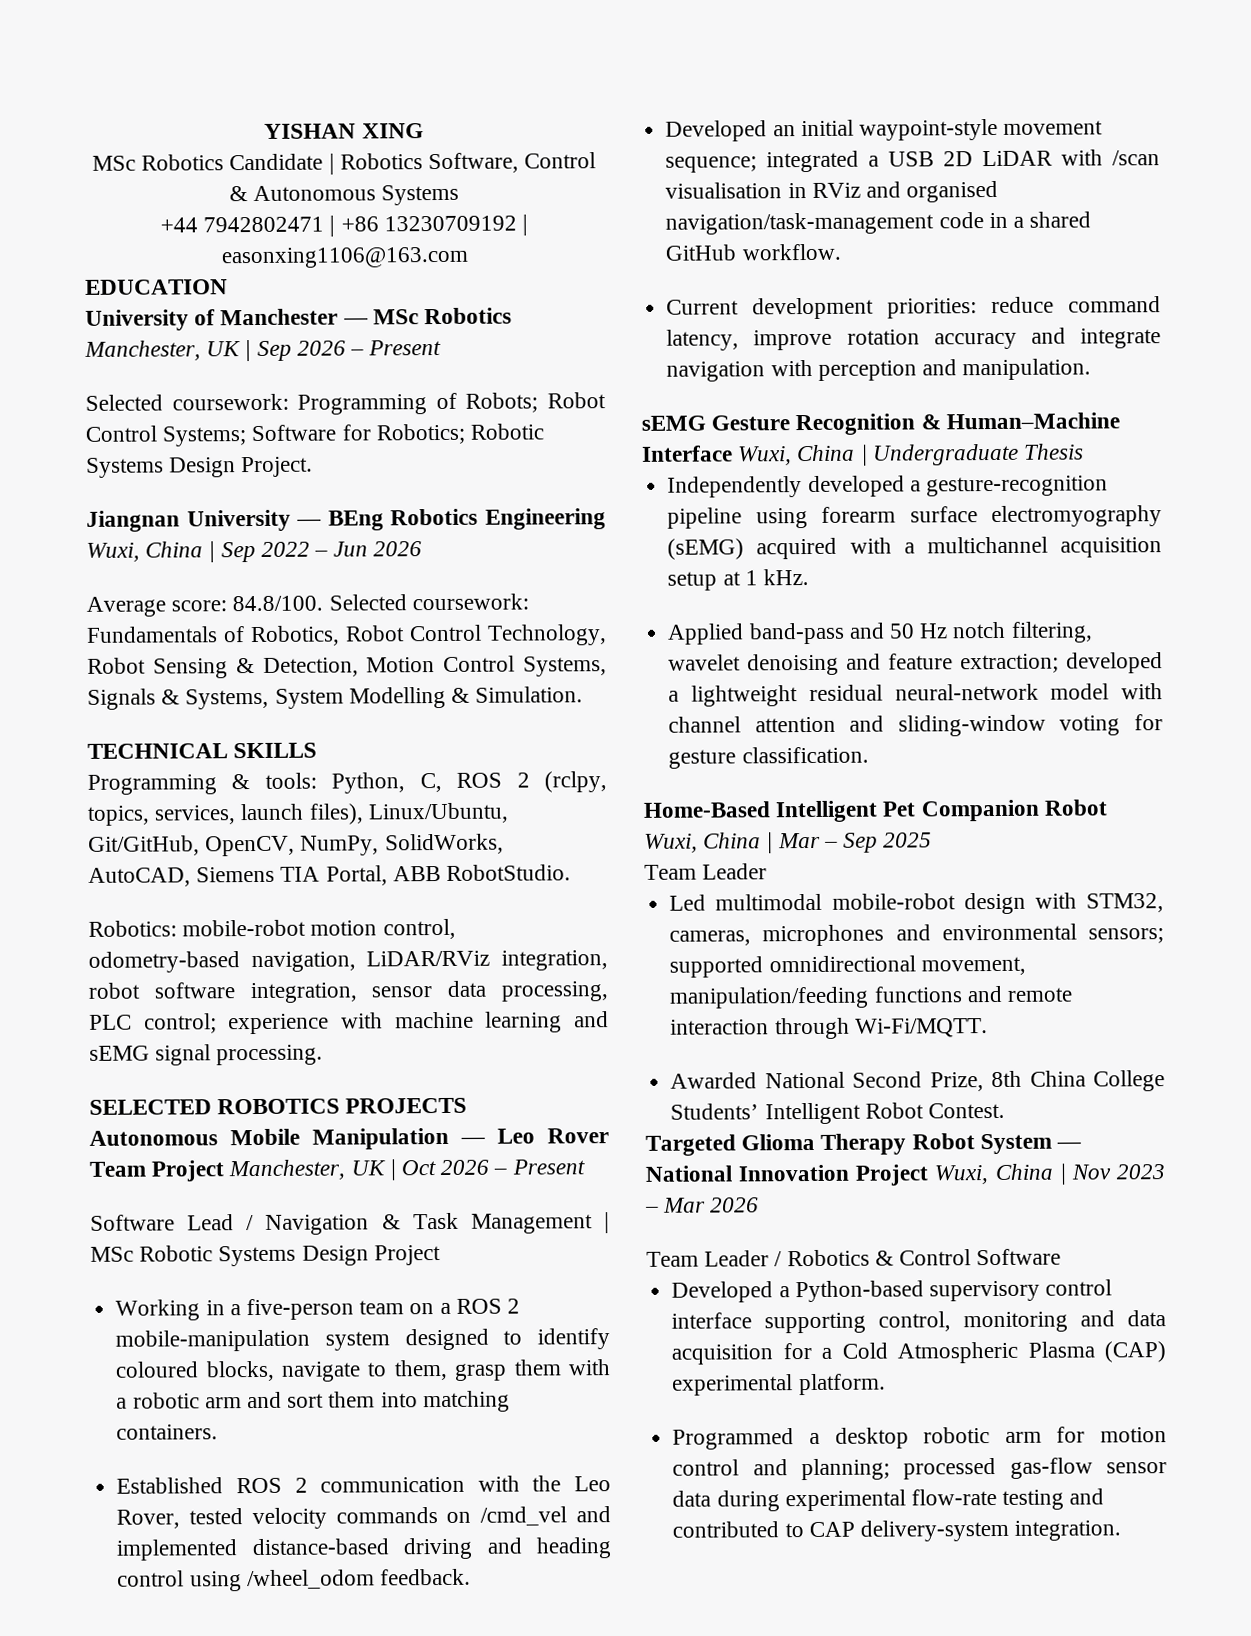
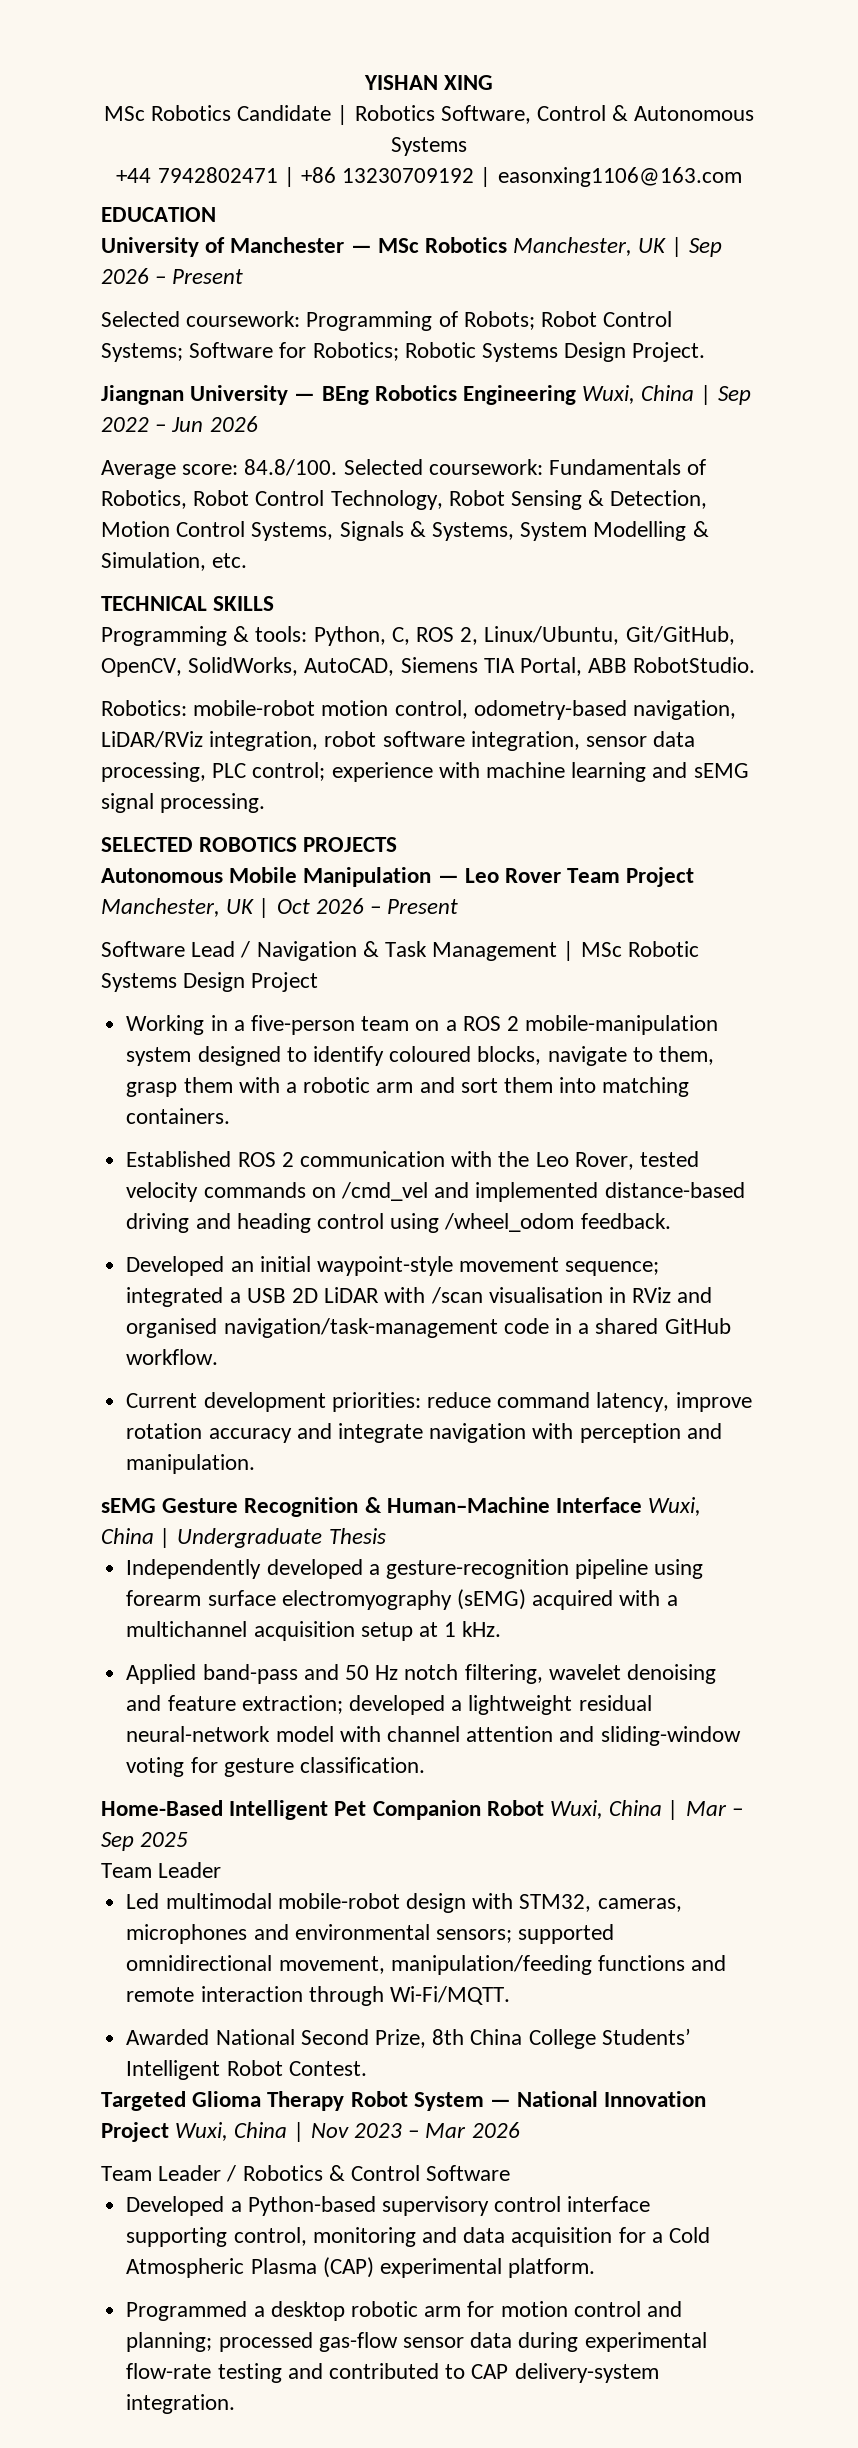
- Average score: 84.8/100. Selected coursework: Fundamentals of Robotics, Robot Control Technology, Robot Sensing & Detection, Motion Control Systems, Signals & Systems, System Modelling & Simulation.
+ Average score: 84.8/100. Selected coursework: Fundamentals of Robotics, Robot Control Technology, Robot Sensing & Detection, Motion Control Systems, Signals & Systems, System Modelling & Simulation, etc.
- Programming & tools: Python, C, ROS 2 (rclpy, topics, services, launch files), Linux/Ubuntu, Git/GitHub, OpenCV, NumPy, SolidWorks, AutoCAD, Siemens TIA Portal, ABB RobotStudio.
+ Programming & tools: Python, C, ROS 2, Linux/Ubuntu, Git/GitHub, OpenCV, SolidWorks, AutoCAD, Siemens TIA Portal, ABB RobotStudio.

